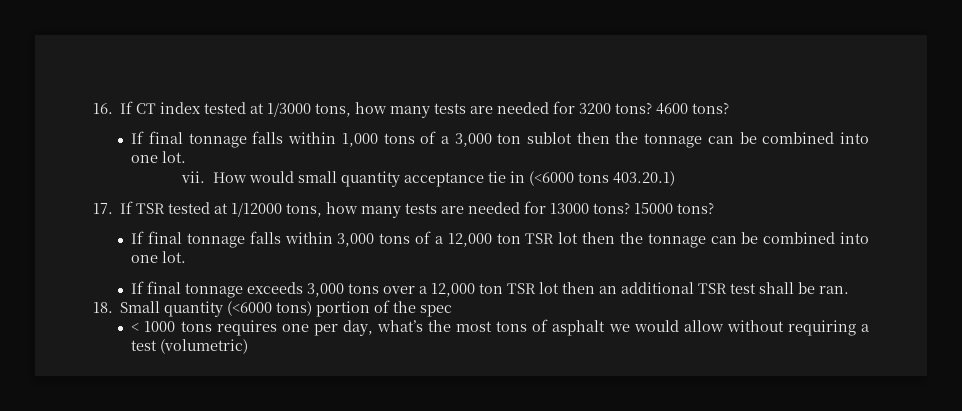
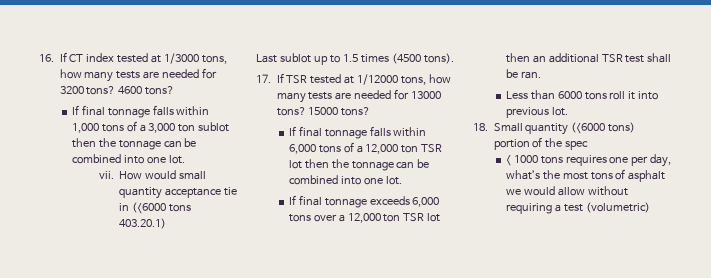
+ Last sublot up to 1.5 times (4500 tons).
- If final tonnage falls within 3,000 tons of a 12,000 ton TSR lot then the tonnage can be combined into one lot.
+ If final tonnage falls within 6,000 tons of a 12,000 ton TSR lot then the tonnage can be combined into one lot.
- If final tonnage exceeds 3,000 tons over a 12,000 ton TSR lot then an additional TSR test shall be ran.
+ If final tonnage exceeds 6,000 tons over a 12,000 ton TSR lot then an additional TSR test shall be ran.
+ Less than 6000 tons roll it into previous lot.

